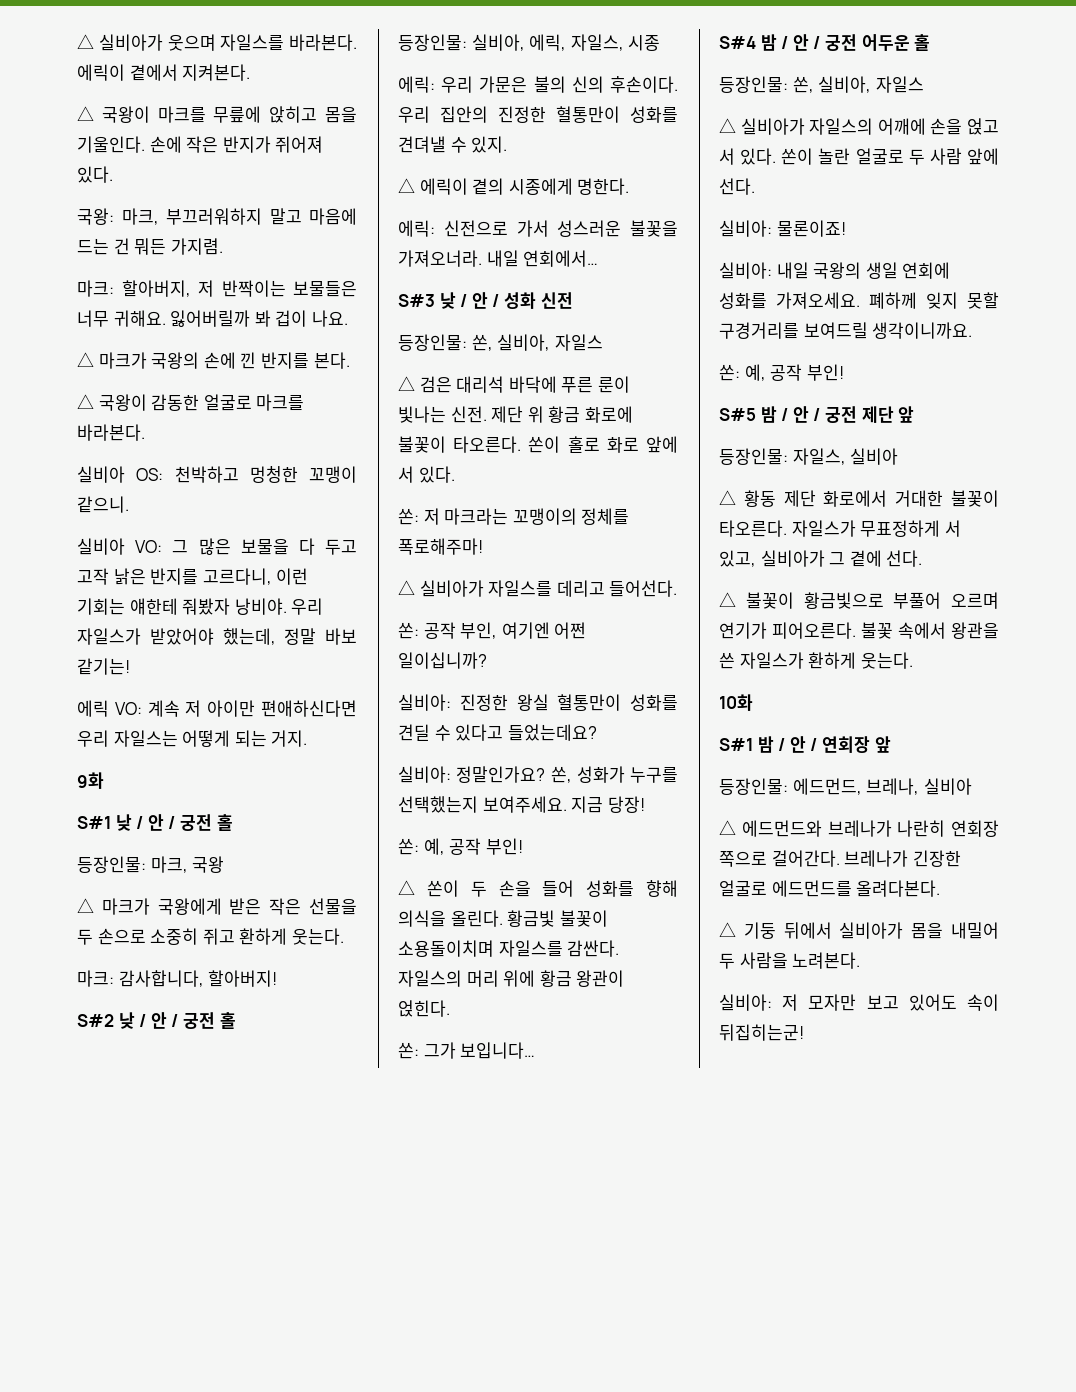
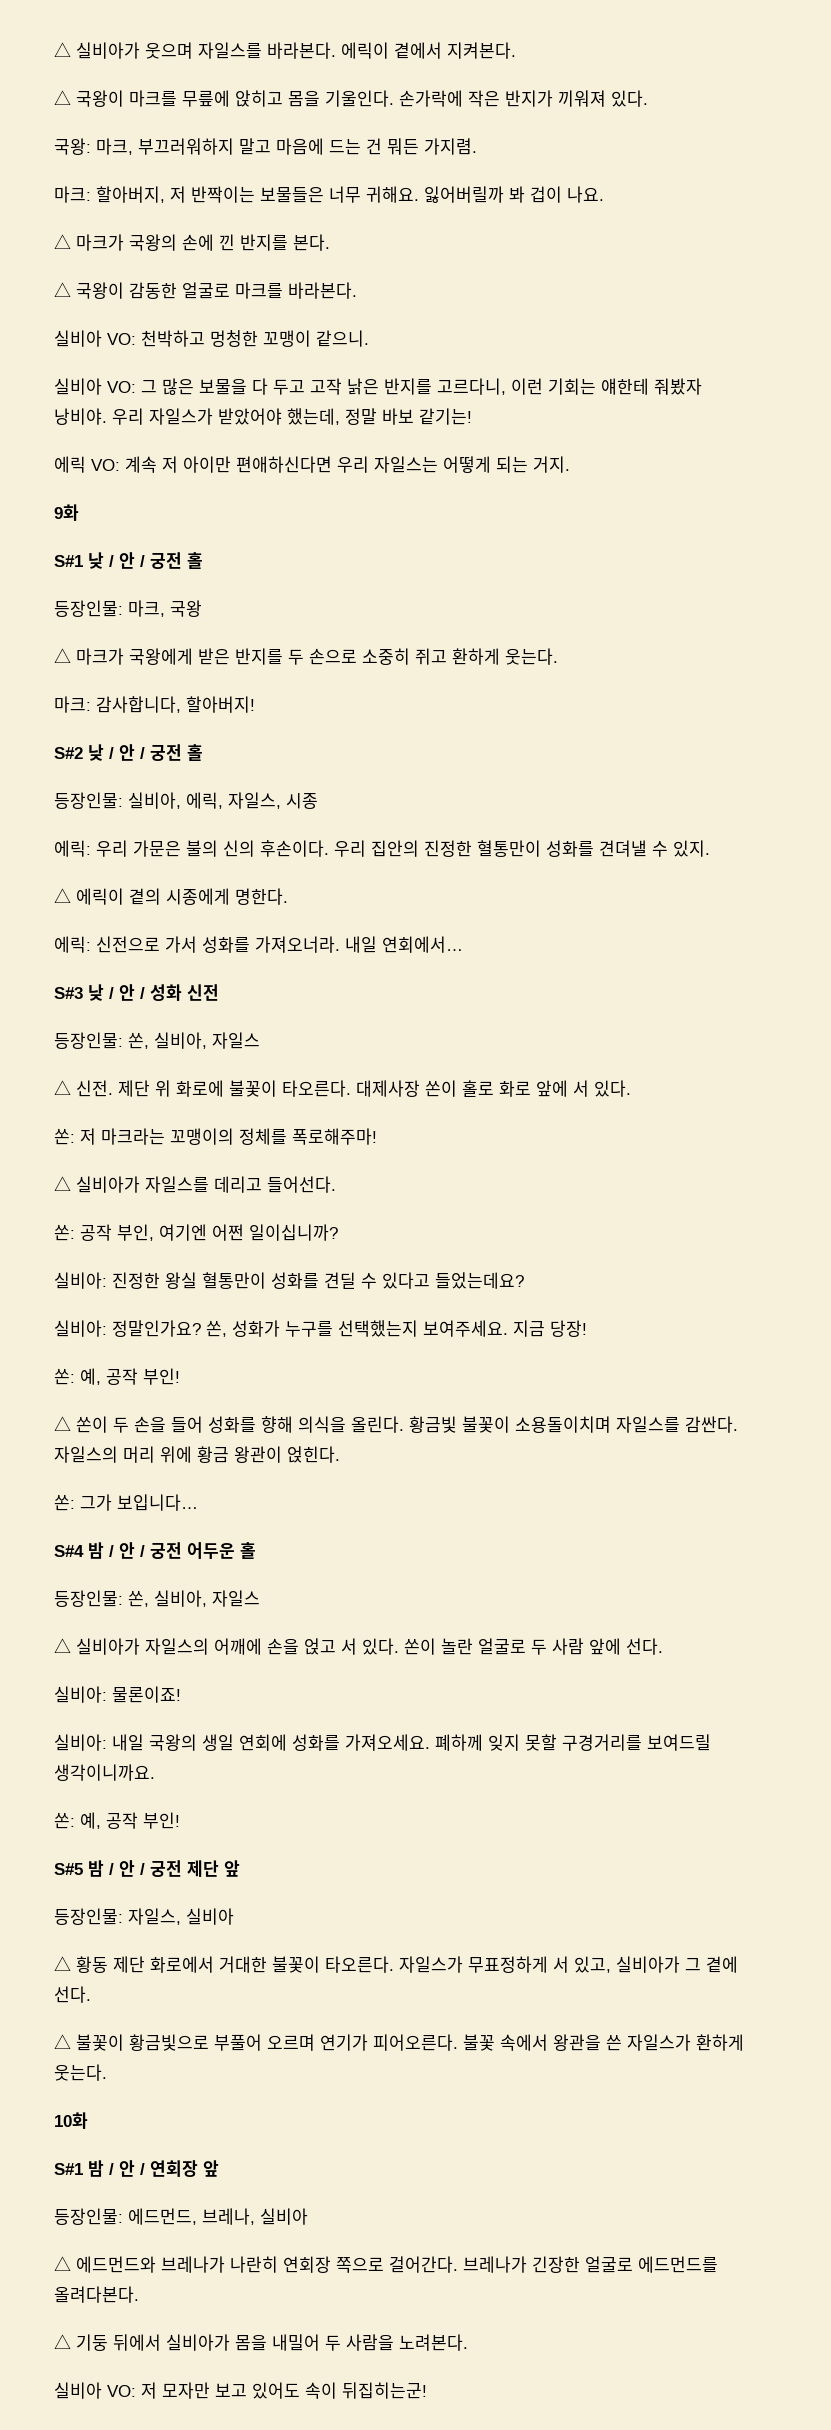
- 손에 작은 반지가 쥐어져 있다.
+ 손가락에 작은 반지가 끼워져 있다.
- 실비아 OS: 천박하고 멍청한 꼬맹이 같으니.
+ 실비아 VO: 천박하고 멍청한 꼬맹이 같으니.
- △ 마크가 국왕에게 받은 작은 선물을 두 손으로 소중히 쥐고 환하게 웃는다.
+ △ 마크가 국왕에게 받은 반지를 두 손으로 소중히 쥐고 환하게 웃는다.
- 에릭: 신전으로 가서 성스러운 불꽃을 가져오너라.
+ 에릭: 신전으로 가서 성화를 가져오너라.
- △ 검은 대리석 바닥에 푸른 룬이 빛나는 신전.
+ △ 신전.
- 제단 위 황금 화로에 불꽃이 타오른다.
+ 제단 위 화로에 불꽃이 타오른다.
- 쏜이 홀로 화로 앞에 서 있다.
+ 대제사장 쏜이 홀로 화로 앞에 서 있다.
- 실비아: 저 모자만 보고 있어도 속이 뒤집히는군!
+ 실비아 VO: 저 모자만 보고 있어도 속이 뒤집히는군!

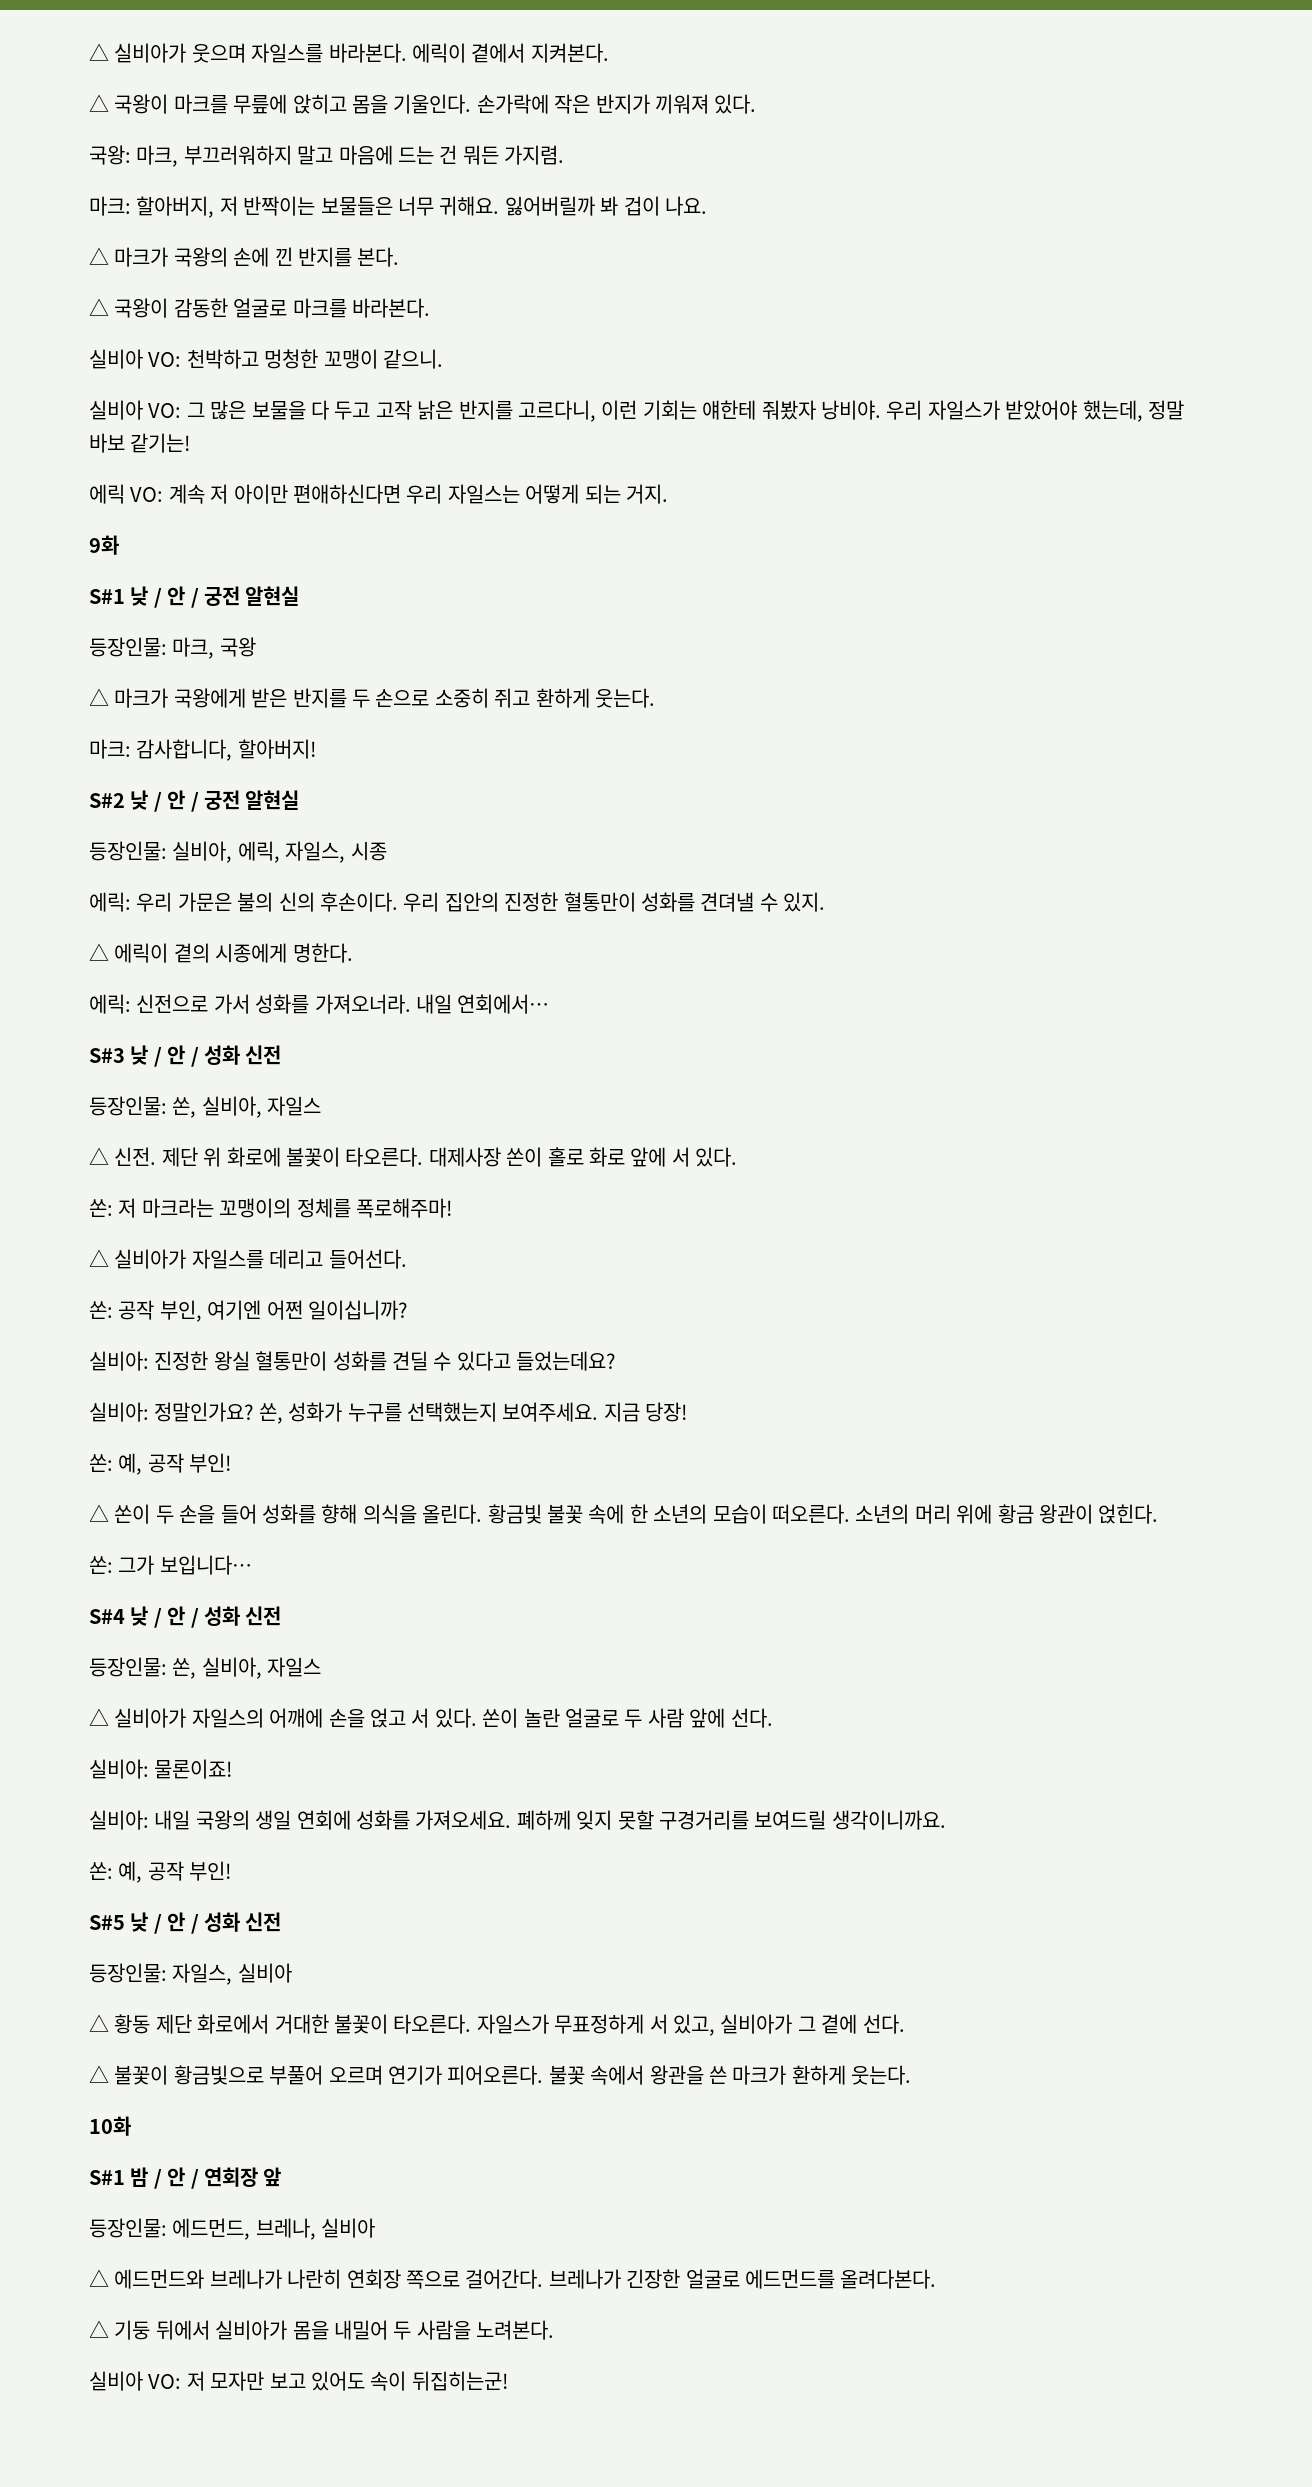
- S#1 낮 / 안 / 궁전 홀
+ S#1 낮 / 안 / 궁전 알현실
- S#2 낮 / 안 / 궁전 홀
+ S#2 낮 / 안 / 궁전 알현실
- 황금빛 불꽃이 소용돌이치며 자일스를 감싼다. 자일스의 머리 위에 황금 왕관이 얹힌다.
+ 황금빛 불꽃 속에 한 소년의 모습이 떠오른다. 소년의 머리 위에 황금 왕관이 얹힌다.
- S#4 밤 / 안 / 궁전 어두운 홀
+ S#4 낮 / 안 / 성화 신전
- S#5 밤 / 안 / 궁전 제단 앞
+ S#5 낮 / 안 / 성화 신전
- 불꽃 속에서 왕관을 쓴 자일스가 환하게 웃는다.
+ 불꽃 속에서 왕관을 쓴 마크가 환하게 웃는다.

